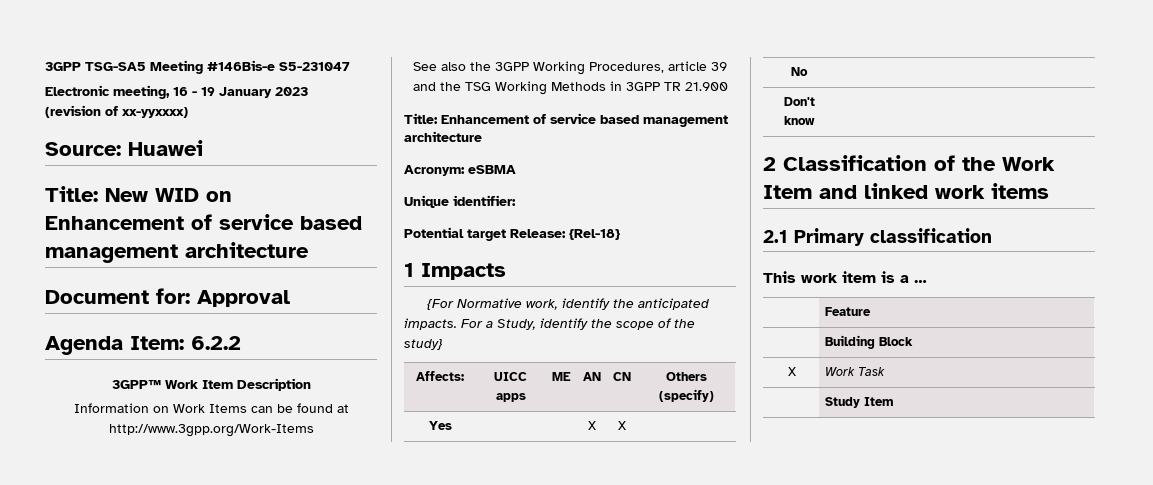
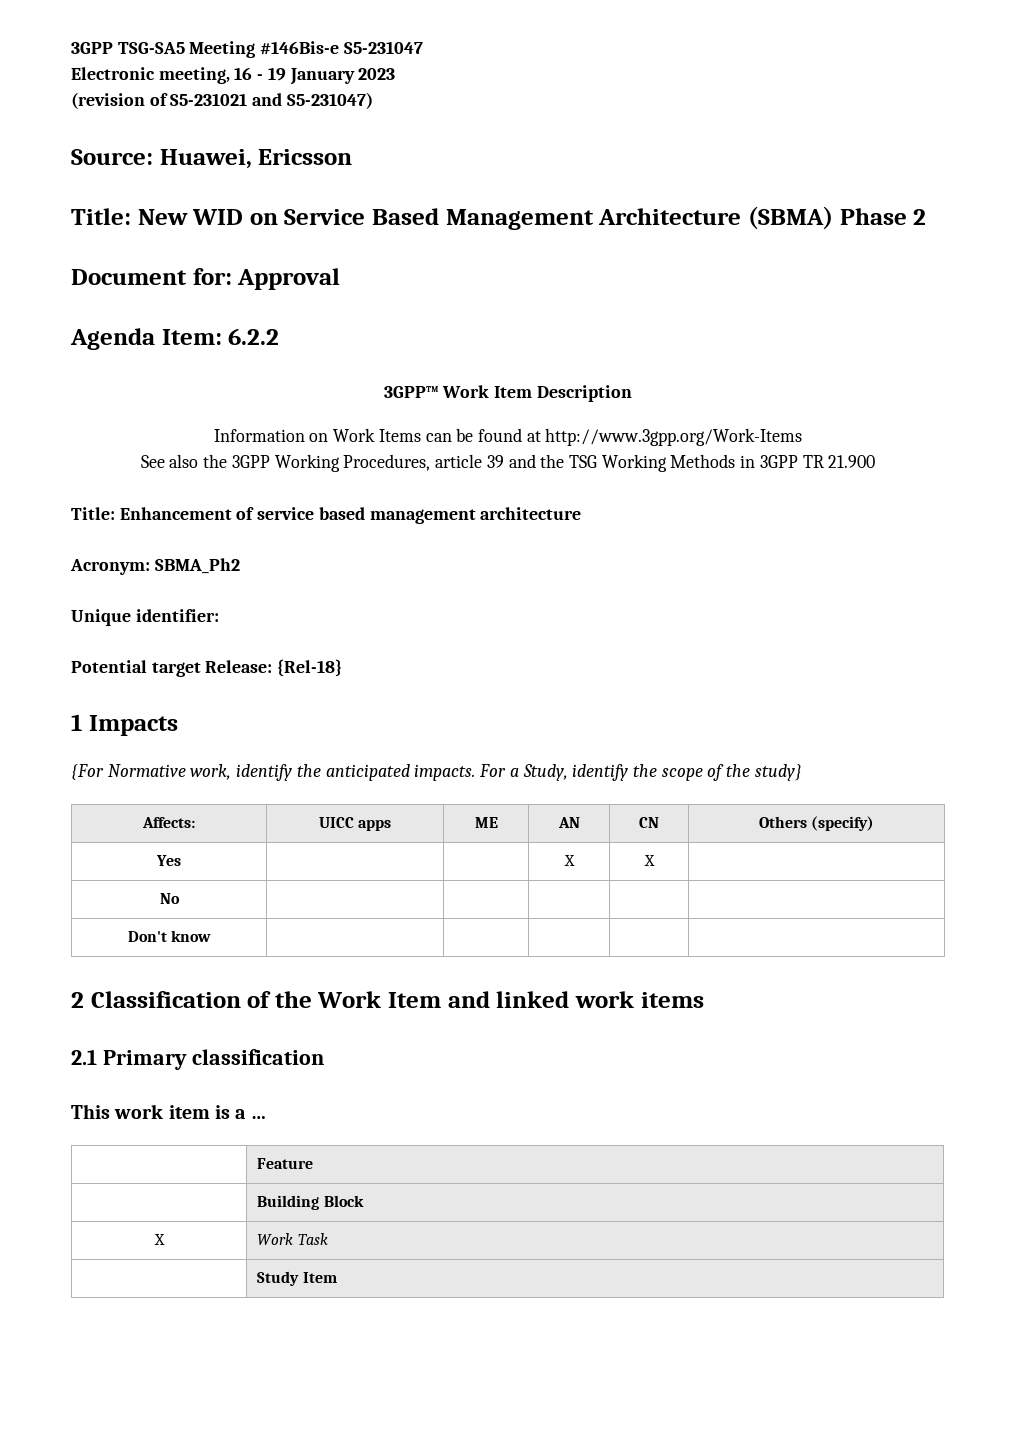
- (revision of xx-yyxxxx)
+ (revision of S5-231021 and S5-231047)
- Source: Huawei
+ Source: Huawei, Ericsson
- Title: New WID on Enhancement of service based management architecture
+ Title: New WID on Service Based Management Architecture (SBMA) Phase 2
- Acronym: eSBMA
+ Acronym: SBMA_Ph2

